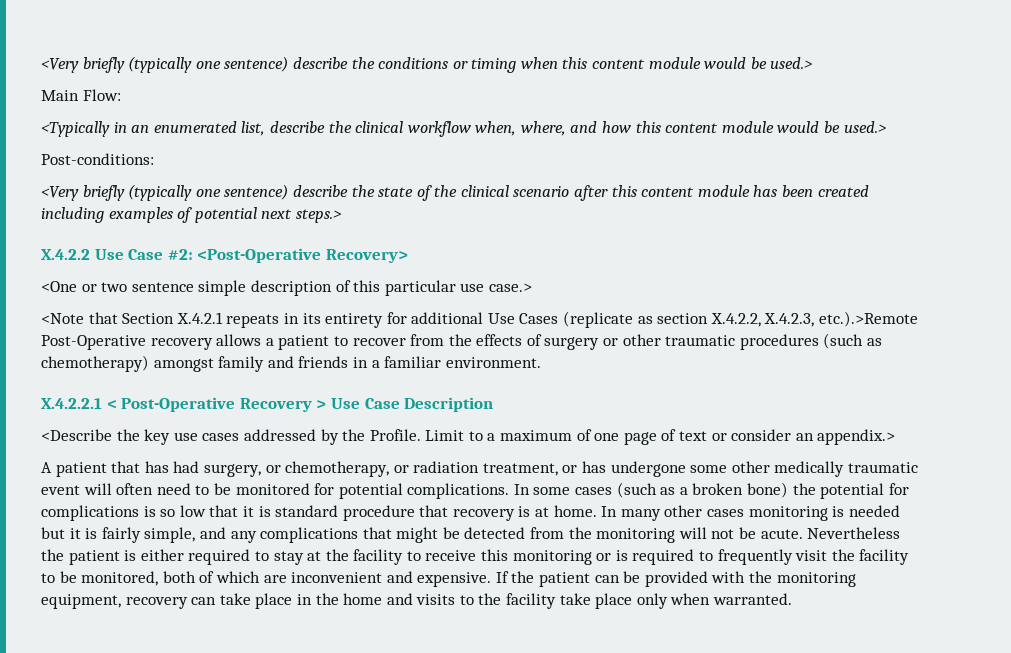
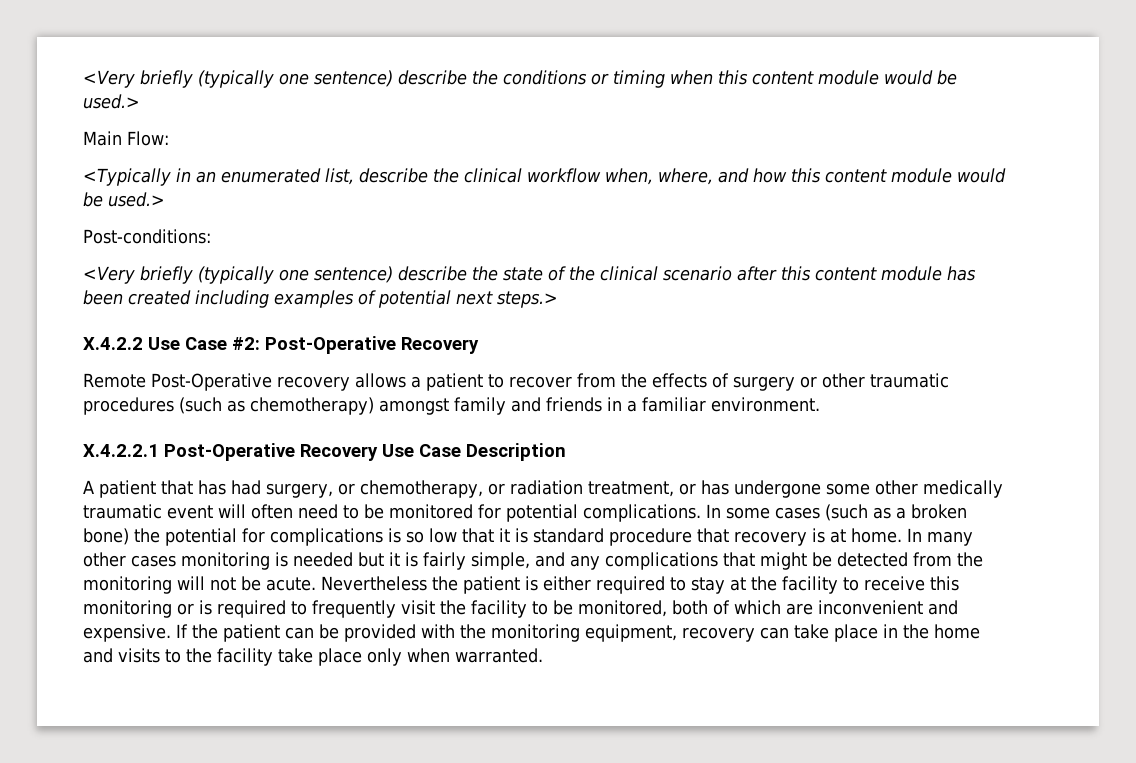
- X.4.2.2 Use Case #2: <Post-Operative Recovery>
- <One or two sentence simple description of this particular use case.>
- <Note that Section X.4.2.1 repeats in its entirety for additional Use Cases (replicate as section X.4.2.2, X.4.2.3, etc.).>Remote Post-Operative recovery allows a patient to recover from the effects of surgery or other traumatic procedures (such as chemotherapy) amongst family and friends in a familiar environment.
+ X.4.2.2 Use Case #2: Post-Operative Recovery
+ Remote Post-Operative recovery allows a patient to recover from the effects of surgery or other traumatic procedures (such as chemotherapy) amongst family and friends in a familiar environment.
- X.4.2.2.1 < Post-Operative Recovery > Use Case Description
+ X.4.2.2.1 Post-Operative Recovery Use Case Description
- <Describe the key use cases addressed by the Profile. Limit to a maximum of one page of text or consider an appendix.>

